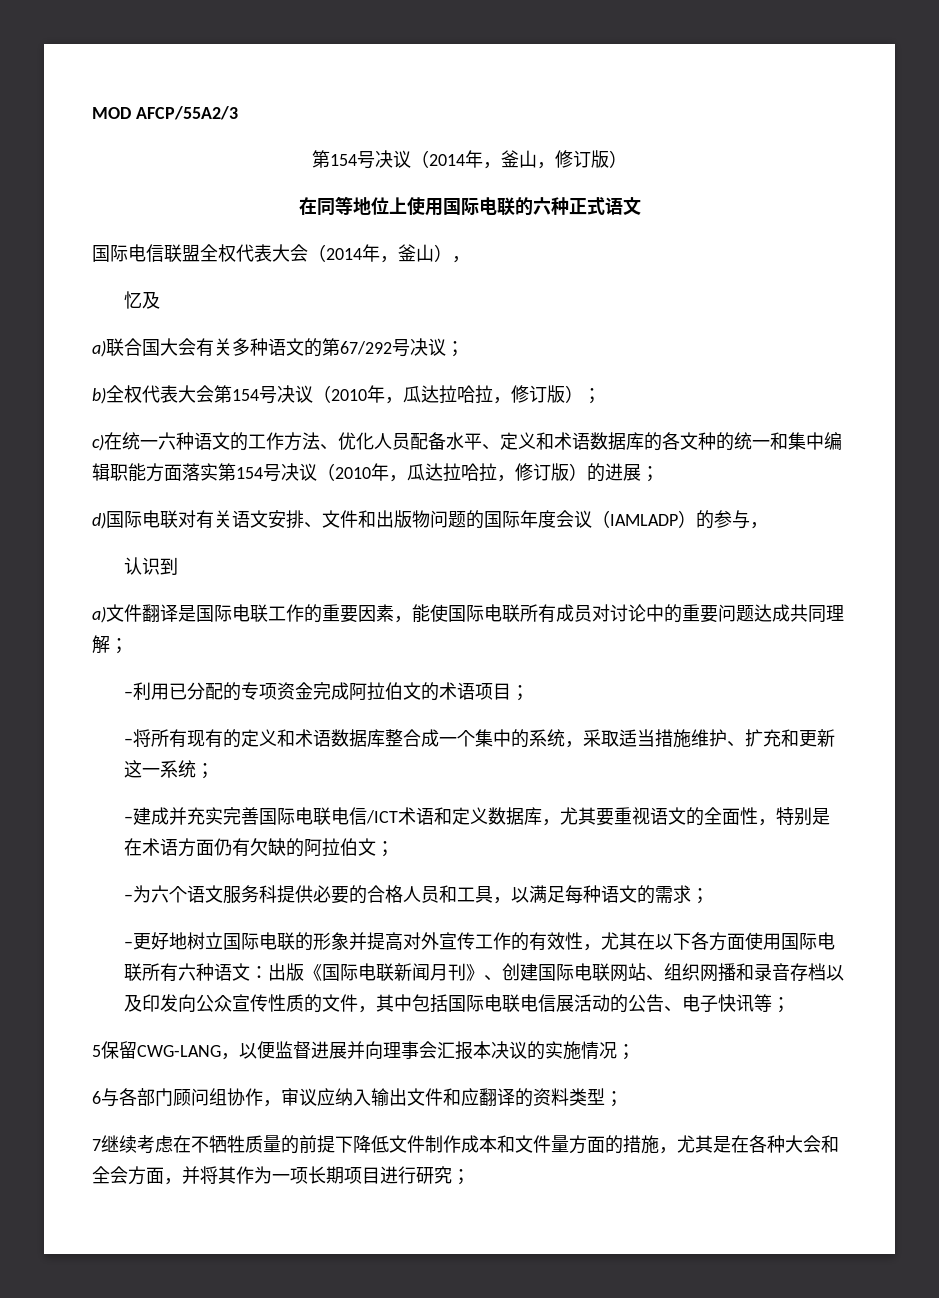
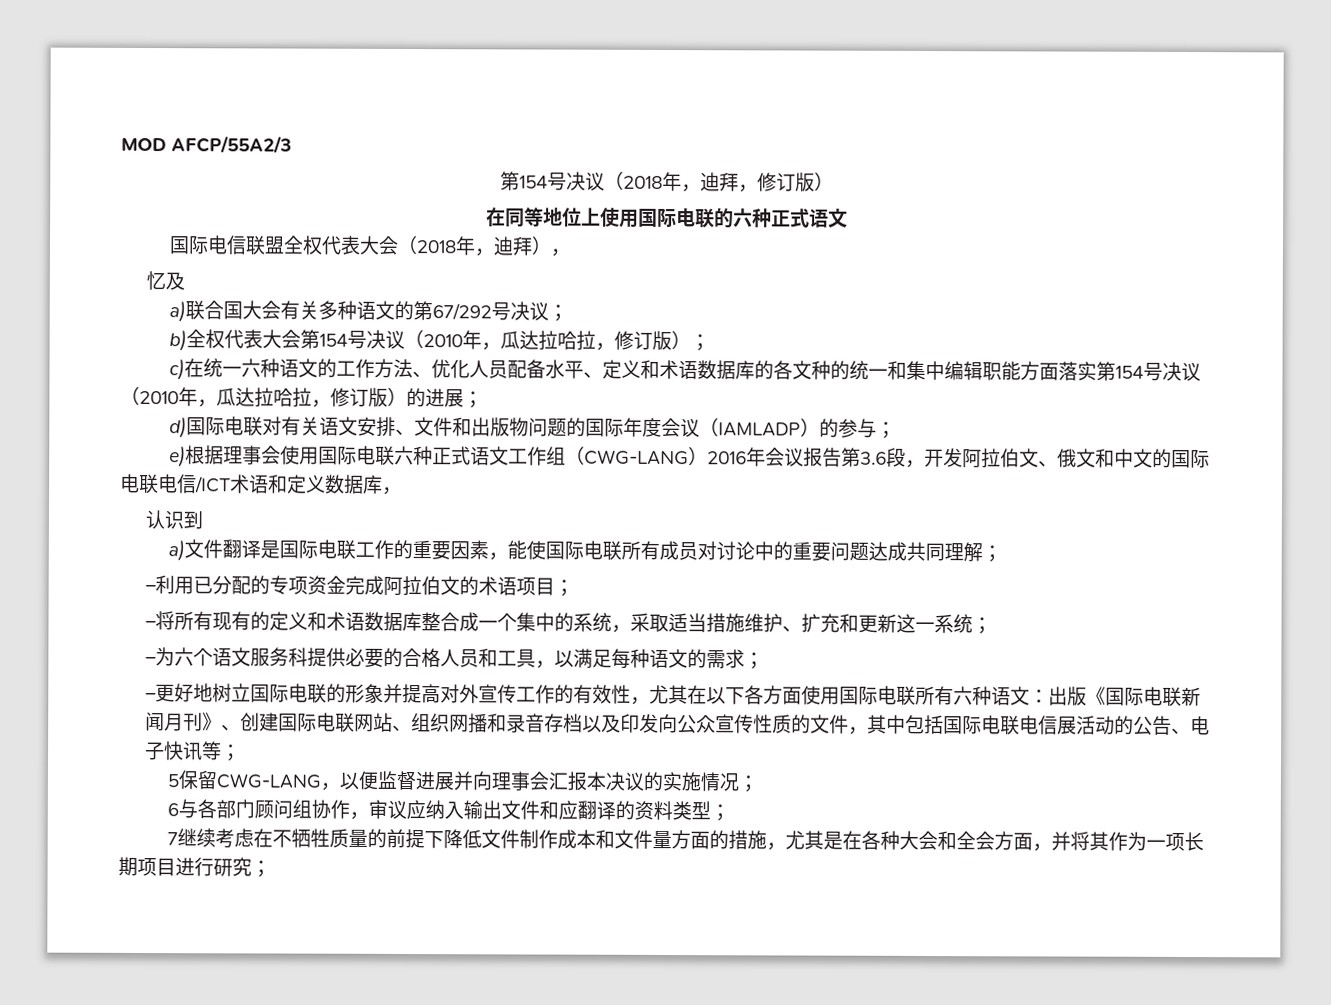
- 第154号决议（2014年，釜山，修订版）
+ 第154号决议（2018年，迪拜，修订版）
- 国际电信联盟全权代表大会（2014年，釜山），
+ 国际电信联盟全权代表大会（2018年，迪拜），
- d)国际电联对有关语文安排、文件和出版物问题的国际年度会议（IAMLADP）的参与，
+ d)国际电联对有关语文安排、文件和出版物问题的国际年度会议（IAMLADP）的参与；
+ e)根据理事会使用国际电联六种正式语文工作组（CWG-LANG）2016年会议报告第3.6段，开发阿拉伯文、俄文和中文的国际电联电信/ICT术语和定义数据库，
- –建成并充实完善国际电联电信/ICT术语和定义数据库，尤其要重视语文的全面性，特别是在术语方面仍有欠缺的阿拉伯文；

